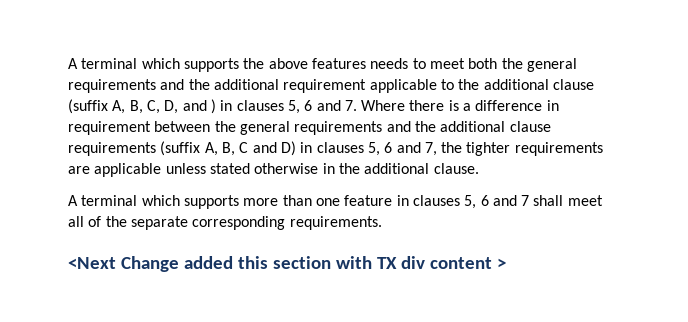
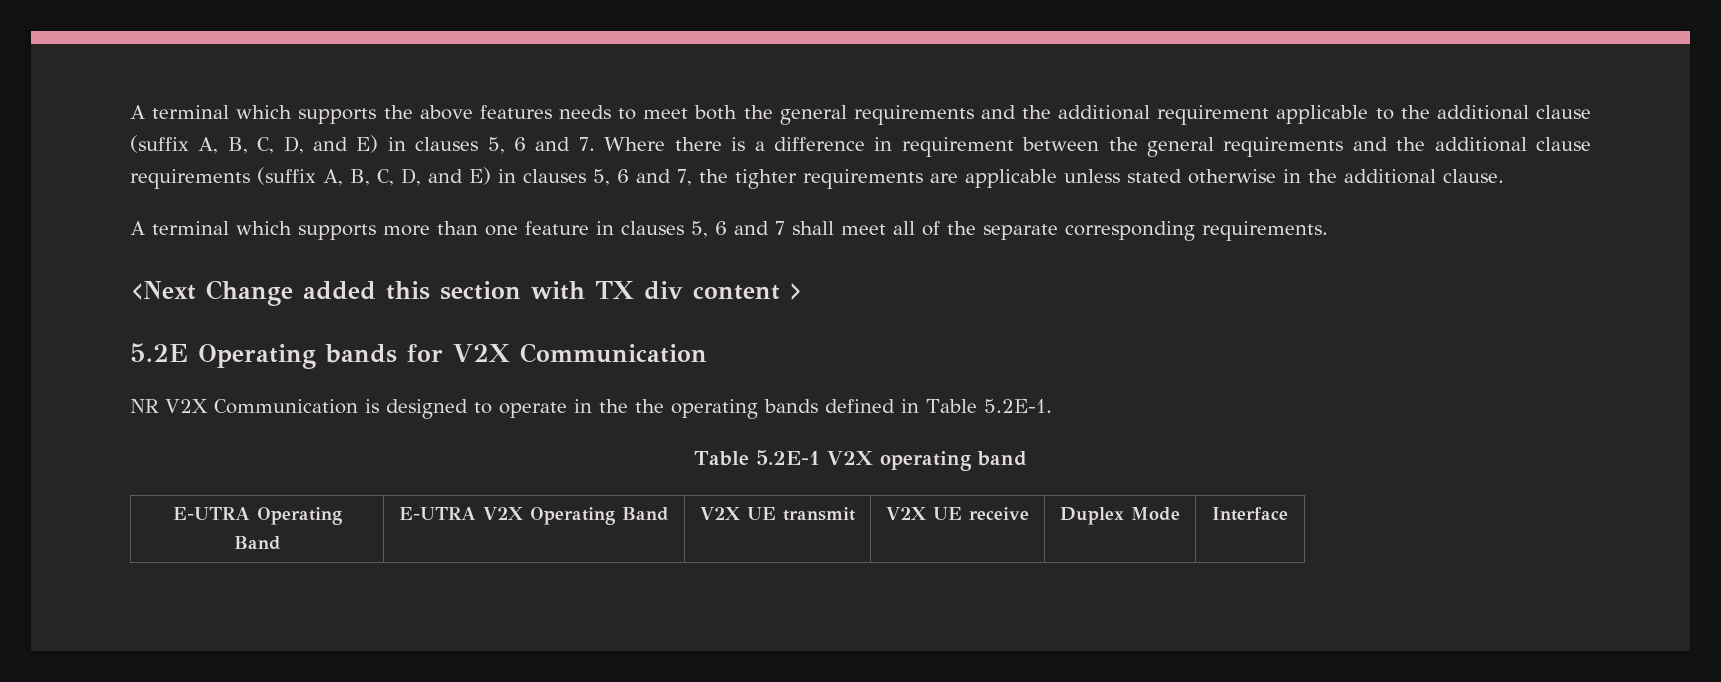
- A terminal which supports the above features needs to meet both the general requirements and the additional requirement applicable to the additional clause (suffix A, B, C, D, and ) in clauses 5, 6 and 7. Where there is a difference in requirement between the general requirements and the additional clause requirements (suffix A, B, C and D) in clauses 5, 6 and 7, the tighter requirements are applicable unless stated otherwise in the additional clause.
+ A terminal which supports the above features needs to meet both the general requirements and the additional requirement applicable to the additional clause (suffix A, B, C, D, and E) in clauses 5, 6 and 7. Where there is a difference in requirement between the general requirements and the additional clause requirements (suffix A, B, C, D, and E) in clauses 5, 6 and 7, the tighter requirements are applicable unless stated otherwise in the additional clause.
+ 5.2E Operating bands for V2X Communication
+ NR V2X Communication is designed to operate in the the operating bands defined in Table 5.2E-1.
+ Table 5.2E-1 V2X operating band
+ E-UTRA Operating Band | E-UTRA V2X Operating Band | V2X UE transmit | V2X UE receive | Duplex Mode | Interface

